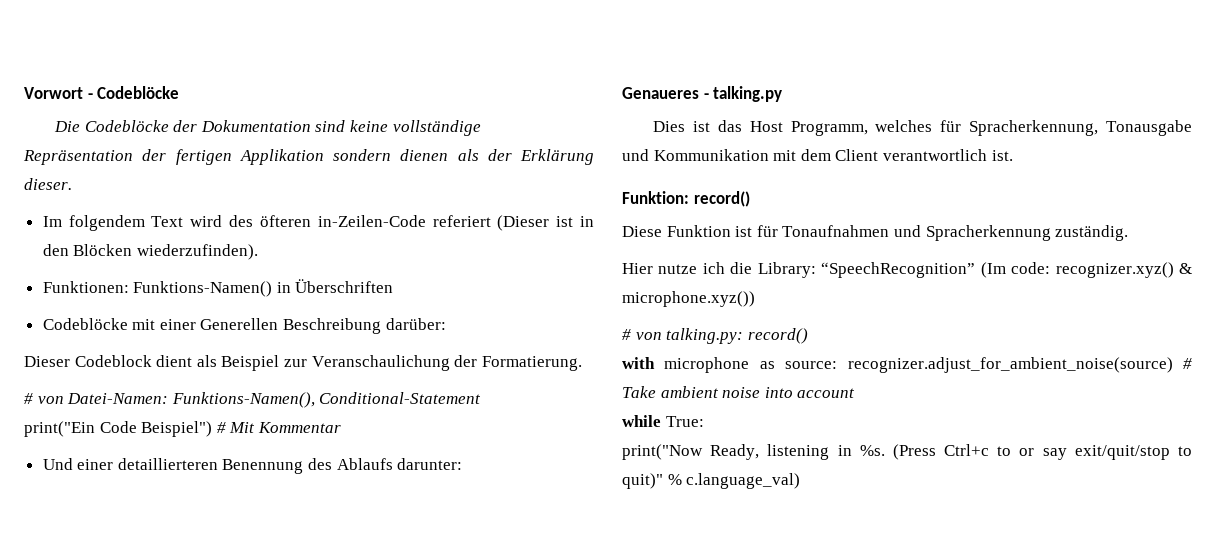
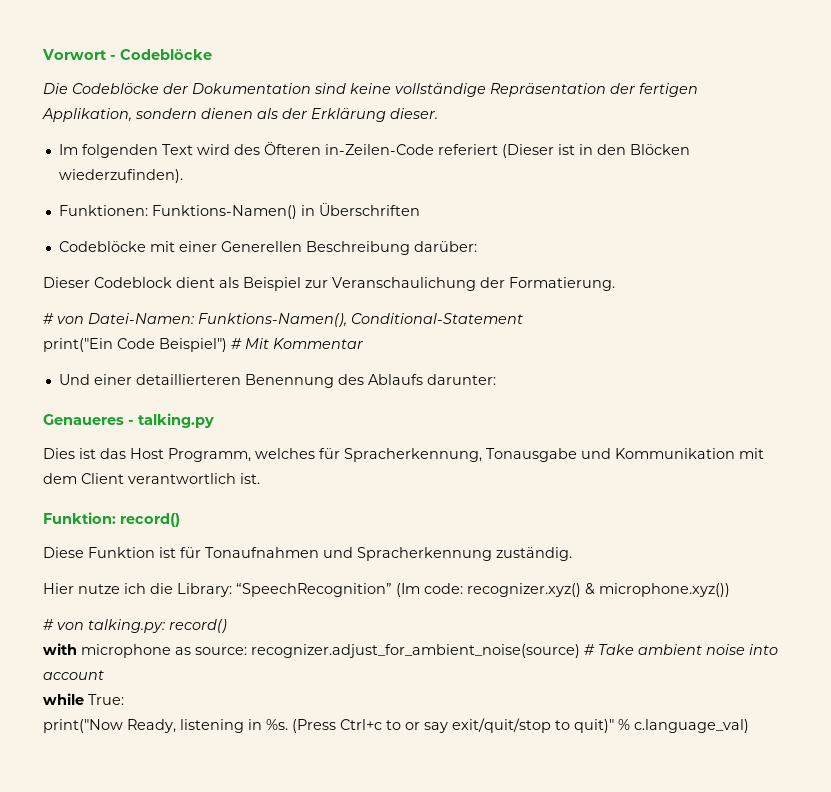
- Die Codeblöcke der Dokumentation sind keine vollständige Repräsentation der fertigen Applikation sondern dienen als der Erklärung dieser.
+ Die Codeblöcke der Dokumentation sind keine vollständige Repräsentation der fertigen Applikation, sondern dienen als der Erklärung dieser.
- Im folgendem Text wird des öfteren in-Zeilen-Code referiert (Dieser ist in den Blöcken wiederzufinden).
+ Im folgenden Text wird des Öfteren in-Zeilen-Code referiert (Dieser ist in den Blöcken wiederzufinden).

